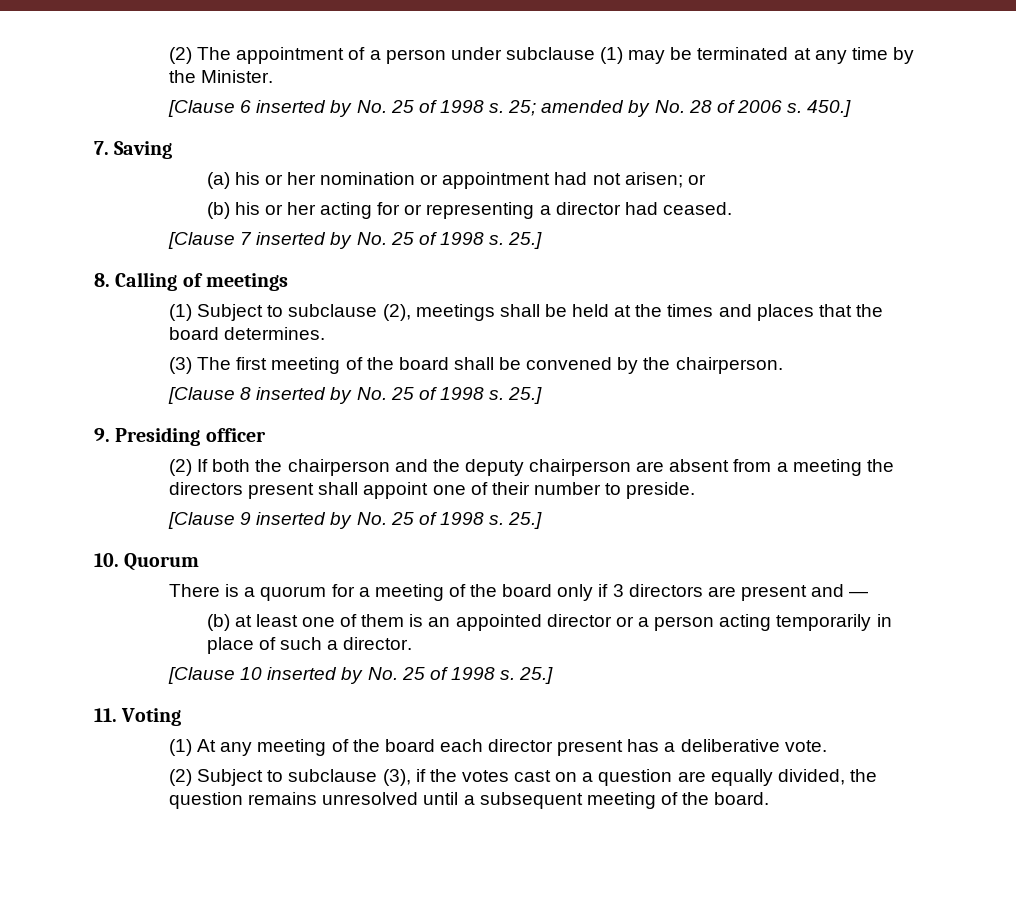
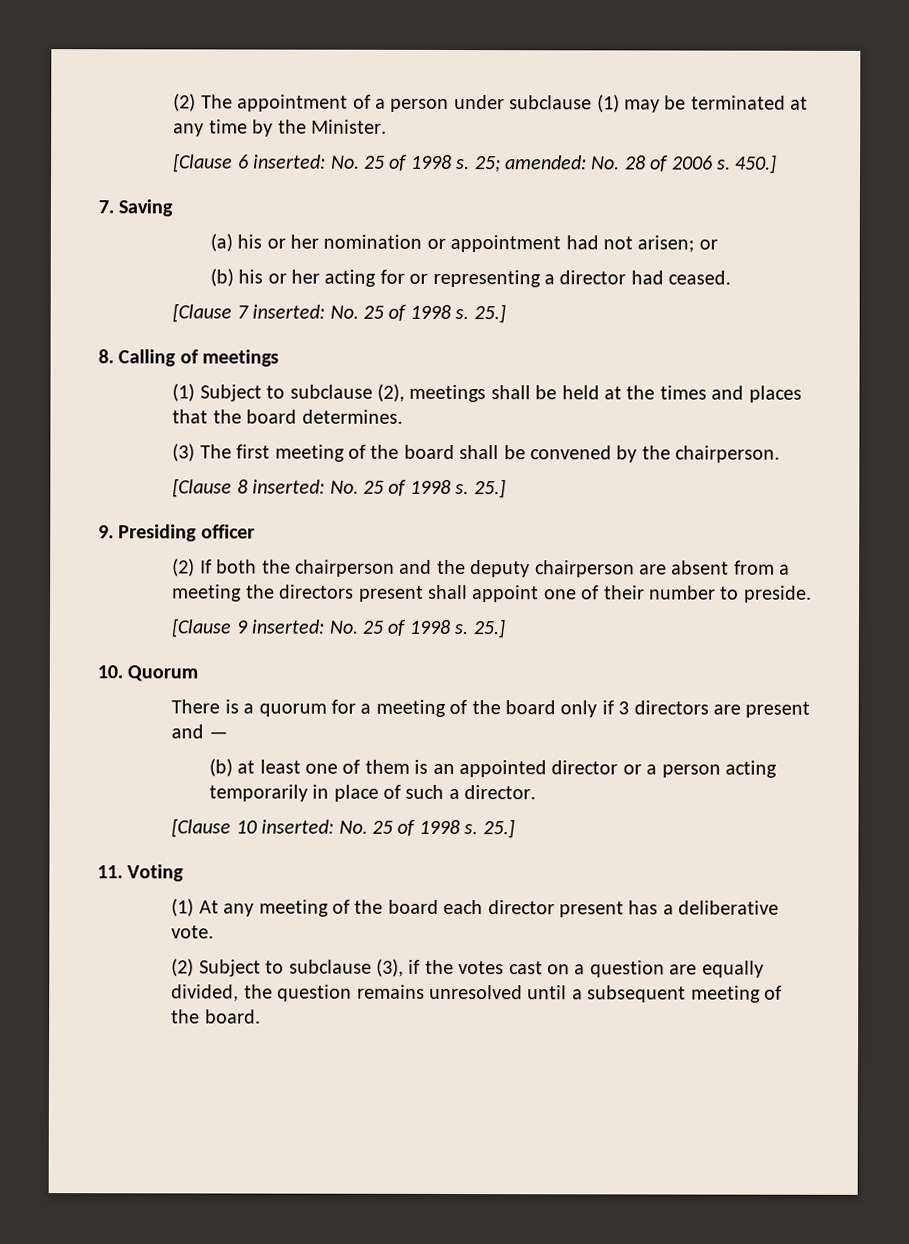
- [Clause 6 inserted by No. 25 of 1998 s.
+ [Clause 6 inserted: No. 25 of 1998 s.
- 25; amended by No. 28 of 2006 s.
+ 25; amended: No. 28 of 2006 s.
- [Clause 7 inserted by No. 25 of 1998 s.
+ [Clause 7 inserted: No. 25 of 1998 s.
- [Clause 8 inserted by No. 25 of 1998 s.
+ [Clause 8 inserted: No. 25 of 1998 s.
- [Clause 9 inserted by No. 25 of 1998 s.
+ [Clause 9 inserted: No. 25 of 1998 s.
- [Clause 10 inserted by No. 25 of 1998 s.
+ [Clause 10 inserted: No. 25 of 1998 s.

